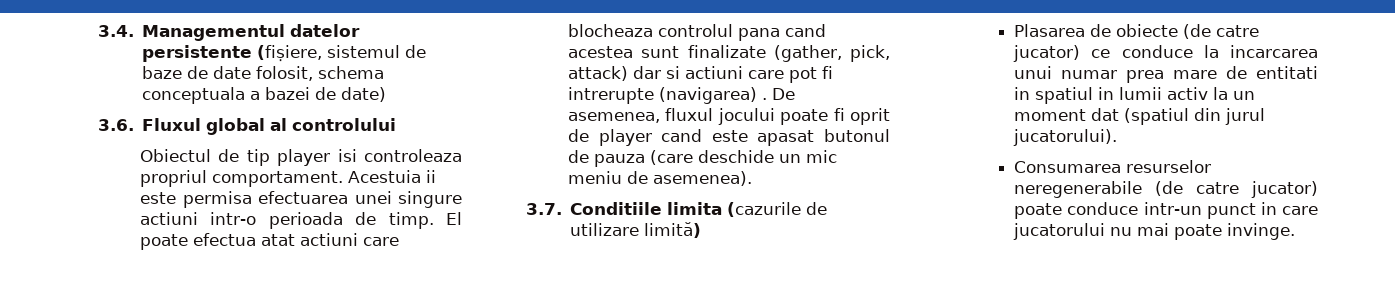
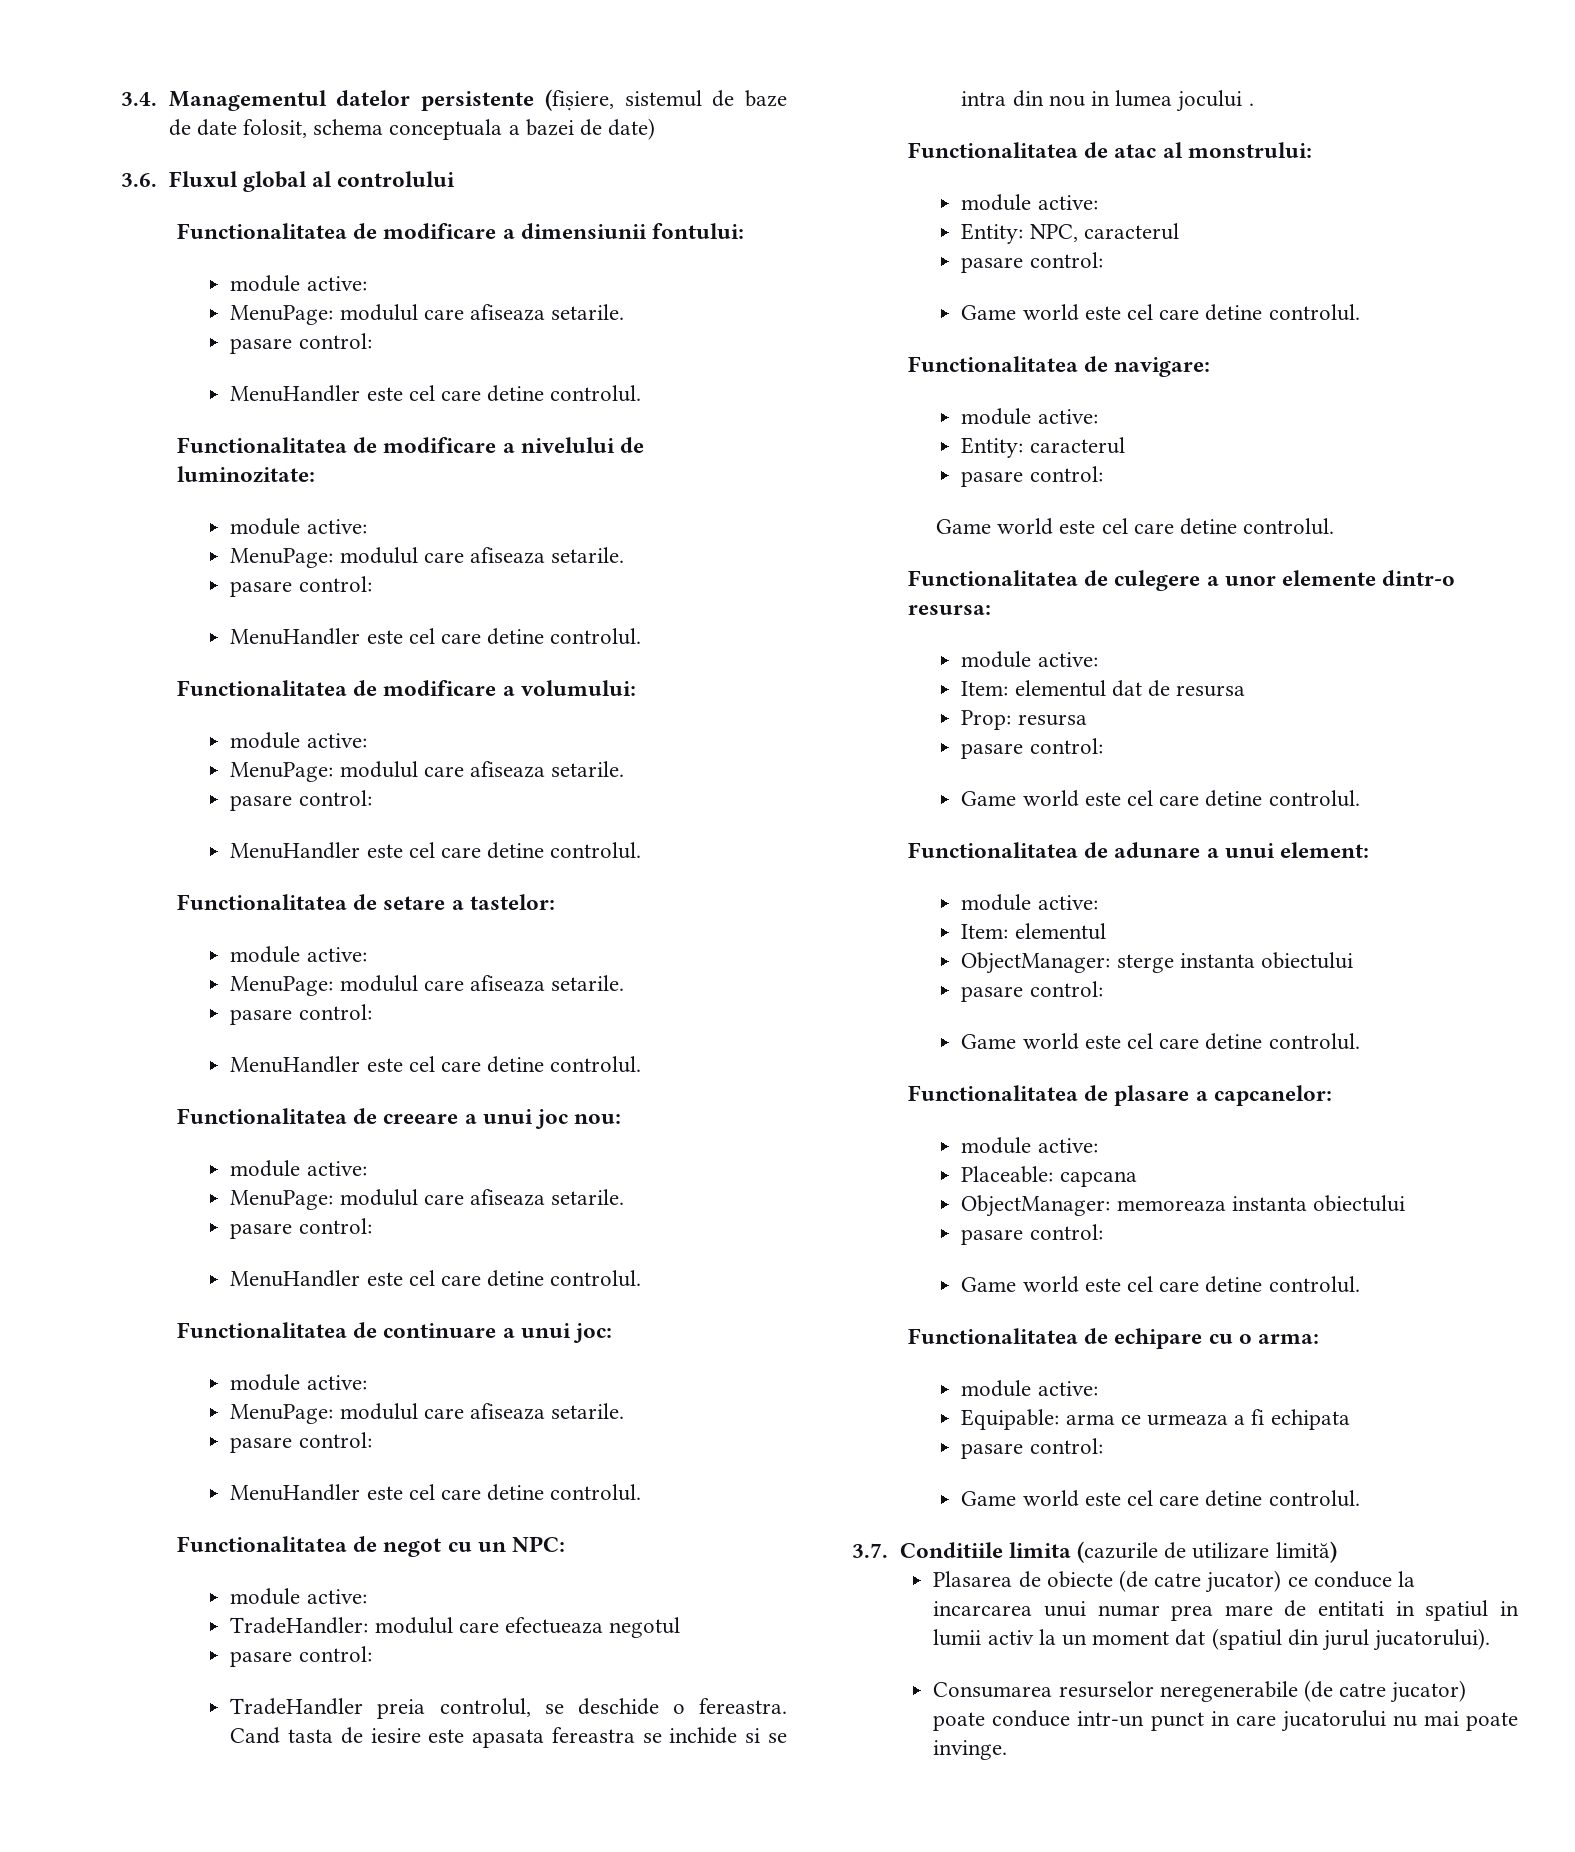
- Obiectul de tip player isi controleaza propriul comportament. Acestuia ii este permisa efectuarea unei singure actiuni intr-o perioada de timp. El poate efectua atat actiuni care blocheaza controlul pana cand acestea sunt finalizate (gather, pick, attack) dar si actiuni care pot fi intrerupte (navigarea) . De asemenea, fluxul jocului poate fi oprit de player cand este apasat butonul de pauza (care deschide un mic meniu de asemenea).
+ Functionalitatea de modificare a dimensiunii fontului:
+ module active:
+ MenuPage: modulul care afiseaza setarile.
+ pasare control:
+ MenuHandler este cel care detine controlul.
+ Functionalitatea de modificare a nivelului de luminozitate:
+ module active:
+ MenuPage: modulul care afiseaza setarile.
+ pasare control:
+ MenuHandler este cel care detine controlul.
+ Functionalitatea de modificare a volumului:
+ module active:
+ MenuPage: modulul care afiseaza setarile.
+ pasare control:
+ MenuHandler este cel care detine controlul.
+ Functionalitatea de setare a tastelor:
+ module active:
+ MenuPage: modulul care afiseaza setarile.
+ pasare control:
+ MenuHandler este cel care detine controlul.
+ Functionalitatea de creeare a unui joc nou:
+ module active:
+ MenuPage: modulul care afiseaza setarile.
+ pasare control:
+ MenuHandler este cel care detine controlul.
+ Functionalitatea de continuare a unui joc:
+ module active:
+ MenuPage: modulul care afiseaza setarile.
+ pasare control:
+ MenuHandler este cel care detine controlul.
+ Functionalitatea de negot cu un NPC:
+ module active:
+ TradeHandler: modulul care efectueaza negotul
+ pasare control:
+ TradeHandler preia controlul, se deschide o fereastra. Cand tasta de iesire este apasata fereastra se inchide si se intra din nou in lumea jocului .
+ Functionalitatea de atac al monstrului:
+ module active:
+ Entity: NPC, caracterul
+ pasare control:
+ Game world este cel care detine controlul.
+ Functionalitatea de navigare:
+ module active:
+ Entity: caracterul
+ pasare control:
+ Game world este cel care detine controlul.
+ Functionalitatea de culegere a unor elemente dintr-o resursa:
+ module active:
+ Item: elementul dat de resursa
+ Prop: resursa
+ pasare control:
+ Game world este cel care detine controlul.
+ Functionalitatea de adunare a unui element:
+ module active:
+ Item: elementul
+ ObjectManager: sterge instanta obiectului
+ pasare control:
+ Game world este cel care detine controlul.
+ Functionalitatea de plasare a capcanelor:
+ module active:
+ Placeable: capcana
+ ObjectManager: memoreaza instanta obiectului
+ pasare control:
+ Game world este cel care detine controlul.
+ Functionalitatea de echipare cu o arma:
+ module active:
+ Equipable: arma ce urmeaza a fi echipata
+ pasare control:
+ Game world este cel care detine controlul.

